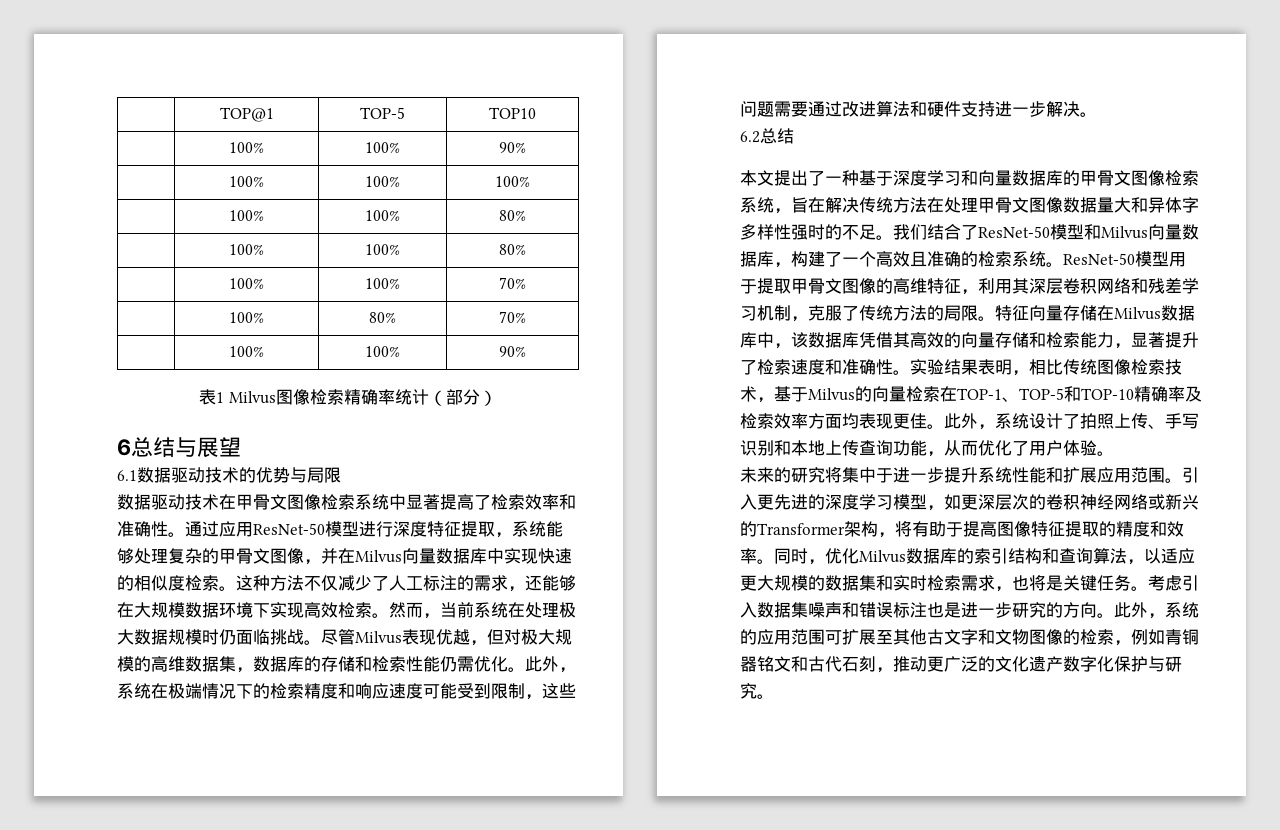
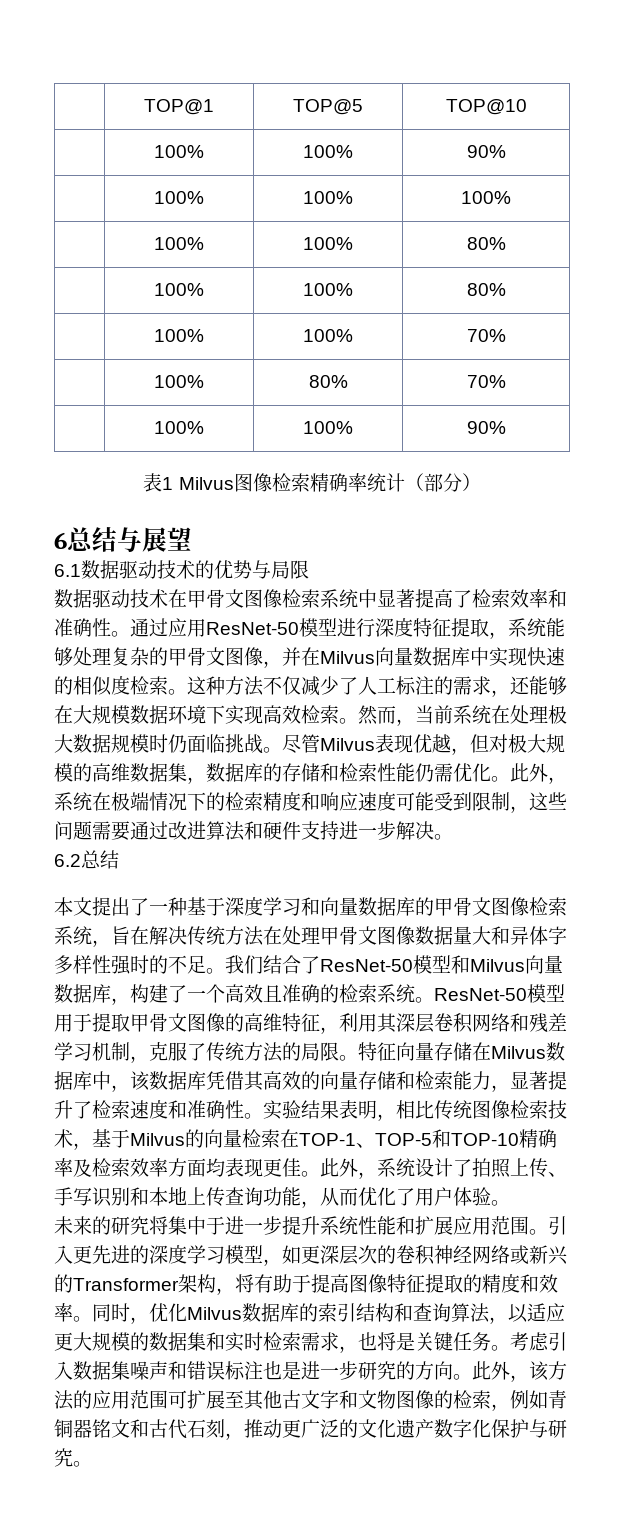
- | TOP@1 | TOP-5 | TOP10
+ | TOP@1 | TOP@5 | TOP@10
- 此外，系统的应用范围可扩展至其他古文字和文物图像的检索，例如青铜器铭文和古代石刻，推动更广泛的文化遗产数字化保护与研究。
+ 此外，该方法的应用范围可扩展至其他古文字和文物图像的检索，例如青铜器铭文和古代石刻，推动更广泛的文化遗产数字化保护与研究。

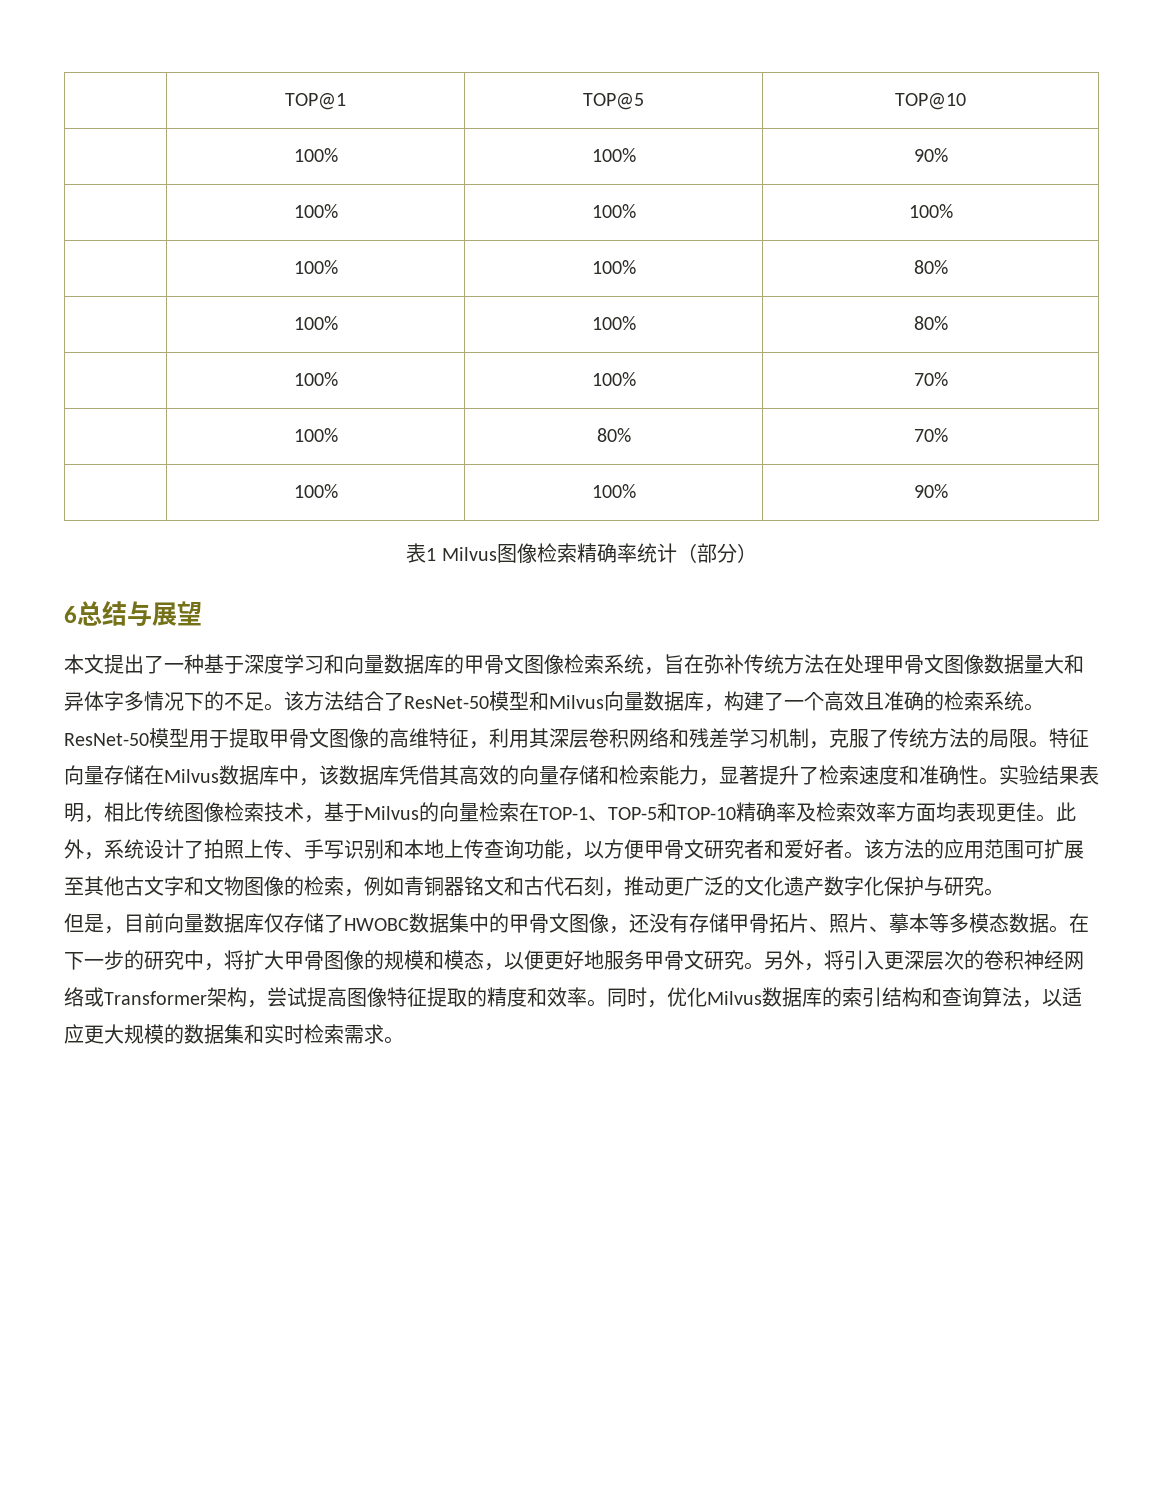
- 6.1数据驱动技术的优势与局限
- 数据驱动技术在甲骨文图像检索系统中显著提高了检索效率和准确性。通过应用ResNet-50模型进行深度特征提取，系统能够处理复杂的甲骨文图像，并在Milvus向量数据库中实现快速的相似度检索。这种方法不仅减少了人工标注的需求，还能够在大规模数据环境下实现高效检索。然而，当前系统在处理极大数据规模时仍面临挑战。尽管Milvus表现优越，但对极大规模的高维数据集，数据库的存储和检索性能仍需优化。此外，系统在极端情况下的检索精度和响应速度可能受到限制，这些问题需要通过改进算法和硬件支持进一步解决。
- 6.2总结
- 本文提出了一种基于深度学习和向量数据库的甲骨文图像检索系统，旨在解决传统方法在处理甲骨文图像数据量大和异体字多样性强时的不足。
+ 本文提出了一种基于深度学习和向量数据库的甲骨文图像检索系统，旨在弥补传统方法在处理甲骨文图像数据量大和异体字多情况下的不足。
- 我们结合了ResNet-50模型和Milvus向量数据库，构建了一个高效且准确的检索系统。
+ 该方法结合了ResNet-50模型和Milvus向量数据库，构建了一个高效且准确的检索系统。
- 此外，系统设计了拍照上传、手写识别和本地上传查询功能，从而优化了用户体验。
- 未来的研究将集中于进一步提升系统性能和扩展应用范围。引入更先进的深度学习模型，如更深层次的卷积神经网络或新兴的Transformer架构，将有助于提高图像特征提取的精度和效率。同时，优化Milvus数据库的索引结构和查询算法，以适应更大规模的数据集和实时检索需求，也将是关键任务。考虑引入数据集噪声和错误标注也是进一步研究的方向。此外，该方法的应用范围可扩展至其他古文字和文物图像的检索，例如青铜器铭文和古代石刻，推动更广泛的文化遗产数字化保护与研究。
+ 此外，系统设计了拍照上传、手写识别和本地上传查询功能，以方便甲骨文研究者和爱好者。该方法的应用范围可扩展至其他古文字和文物图像的检索，例如青铜器铭文和古代石刻，推动更广泛的文化遗产数字化保护与研究。
+ 但是，目前向量数据库仅存储了HWOBC数据集中的甲骨文图像，还没有存储甲骨拓片、照片、摹本等多模态数据。在下一步的研究中，将扩大甲骨图像的规模和模态，以便更好地服务甲骨文研究。另外，将引入更深层次的卷积神经网络或Transformer架构，尝试提高图像特征提取的精度和效率。同时，优化Milvus数据库的索引结构和查询算法，以适应更大规模的数据集和实时检索需求。

